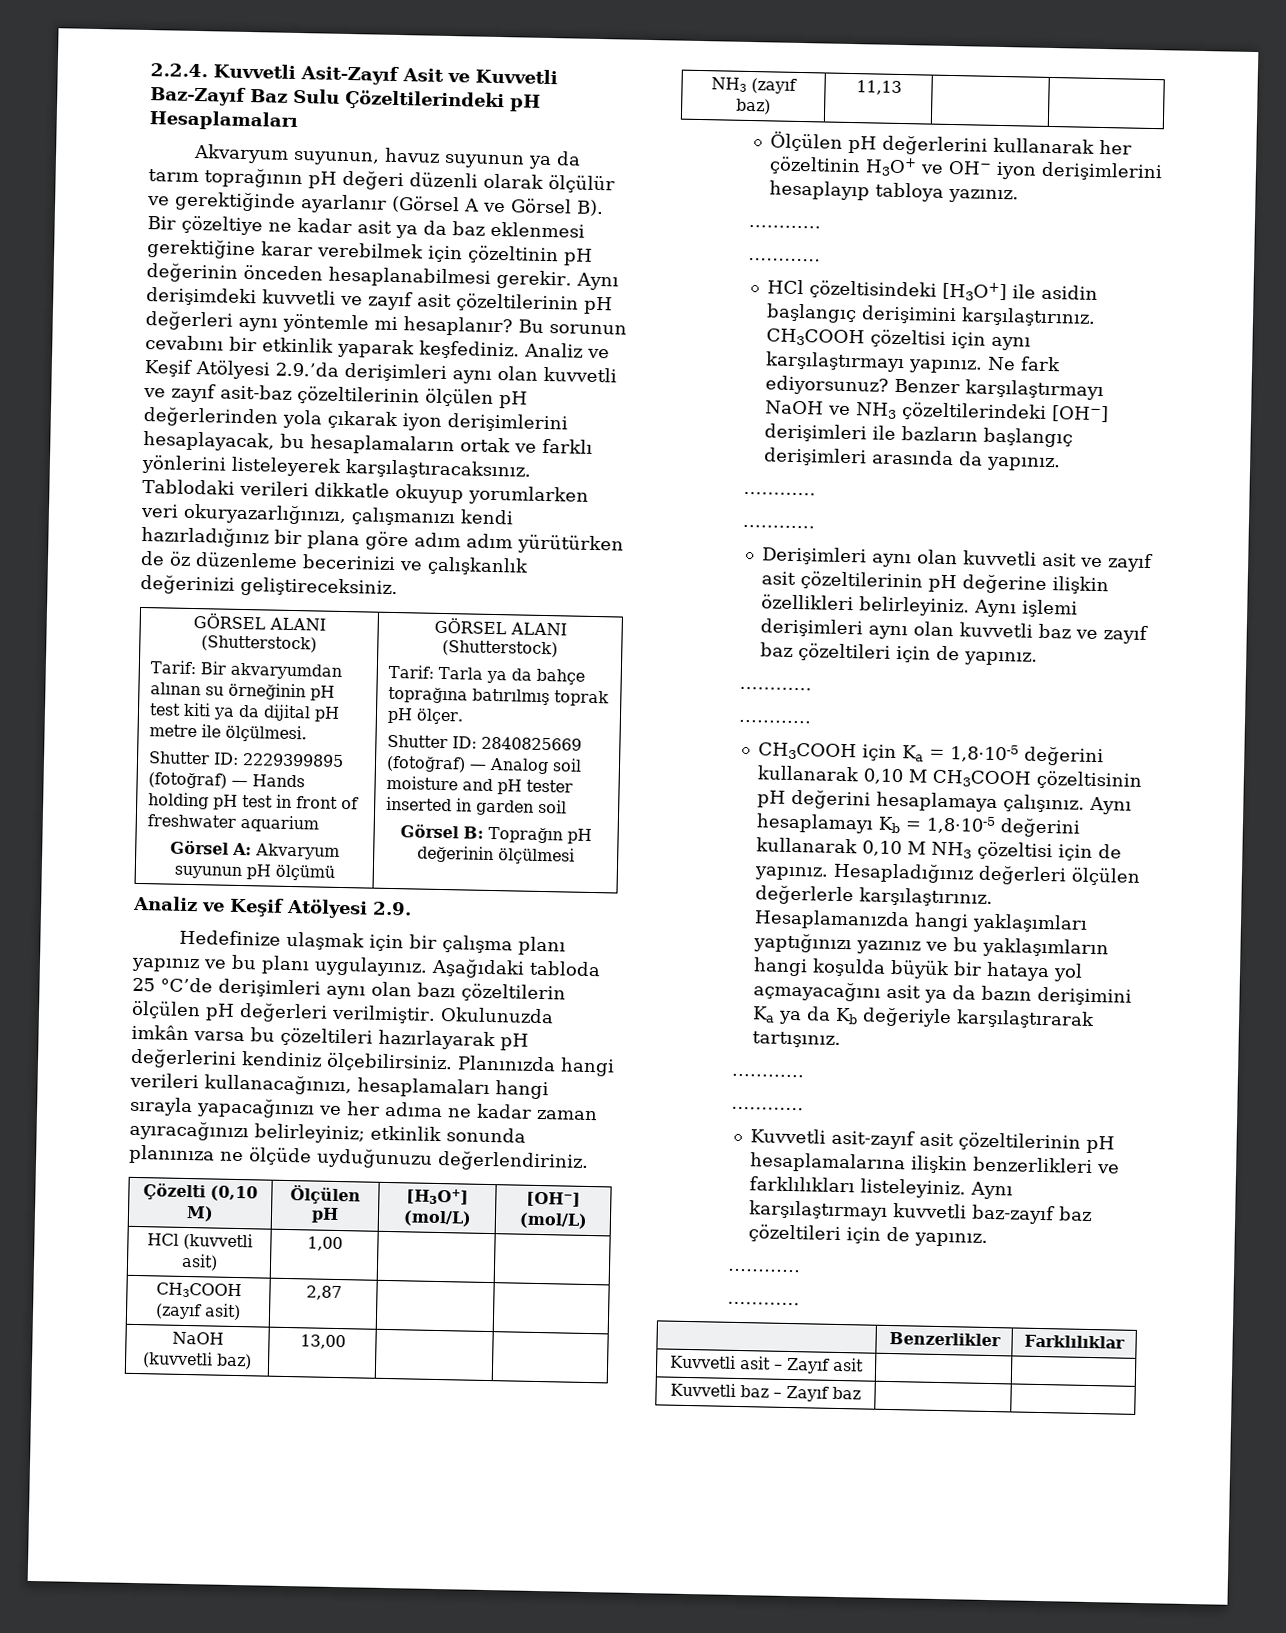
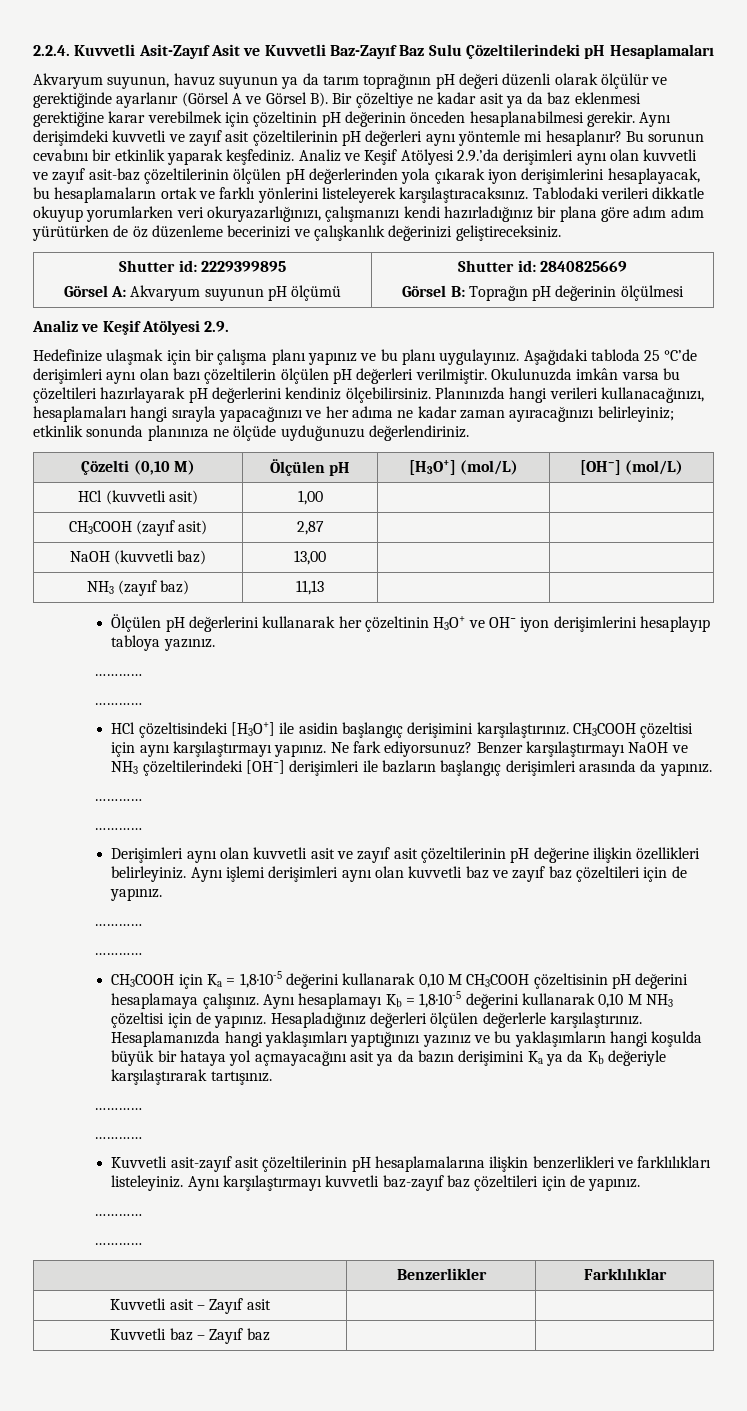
  Tablodaki verileri dikkatle okuyup yorumlarken veri okuryazarlığınızı, çalışmanızı kendi hazırladığınız bir plana göre adım adım yürütürken de öz düzenleme becerinizi ve çalışkanlık değerinizi geliştireceksiniz.
- GÖRSEL ALANI (Shutterstock)
- Tarif: Bir akvaryumdan alınan su örneğinin pH test kiti ya da dijital pH metre ile ölçülmesi.
- Shutter ID: 2229399895 (fotoğraf) — Hands holding pH test in front of freshwater aquarium
+ Shutter id: 2229399895
- Görsel A: Akvaryum suyunun pH ölçümü | GÖRSEL ALANI (Shutterstock)
- Tarif: Tarla ya da bahçe toprağına batırılmış toprak pH ölçer.
- Shutter ID: 2840825669 (fotoğraf) — Analog soil moisture and pH tester inserted in garden soil
+ Görsel A: Akvaryum suyunun pH ölçümü | Shutter id: 2840825669

